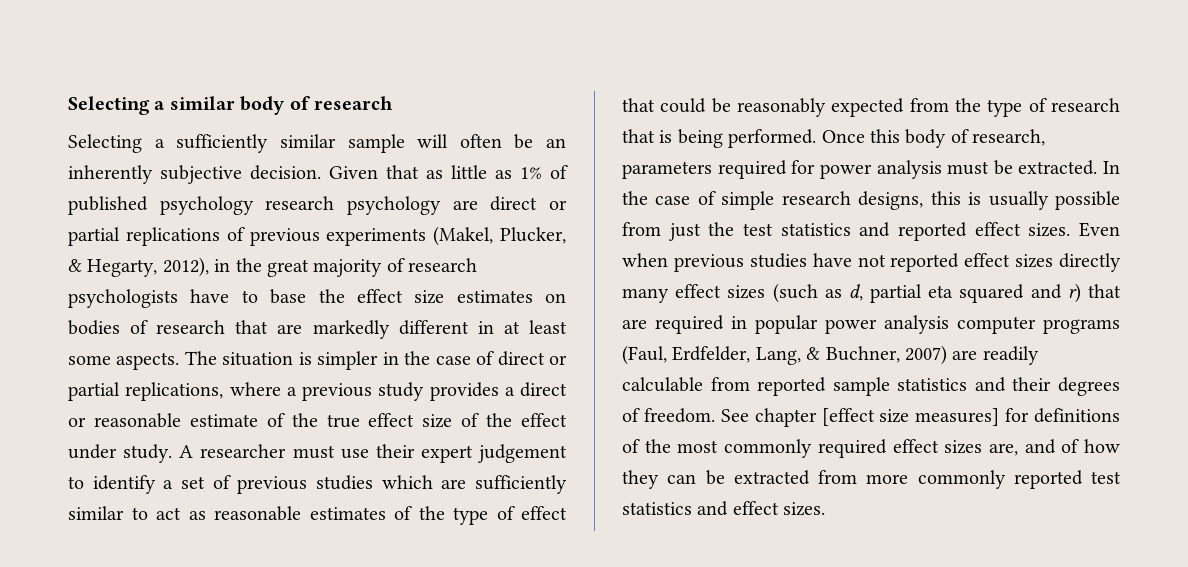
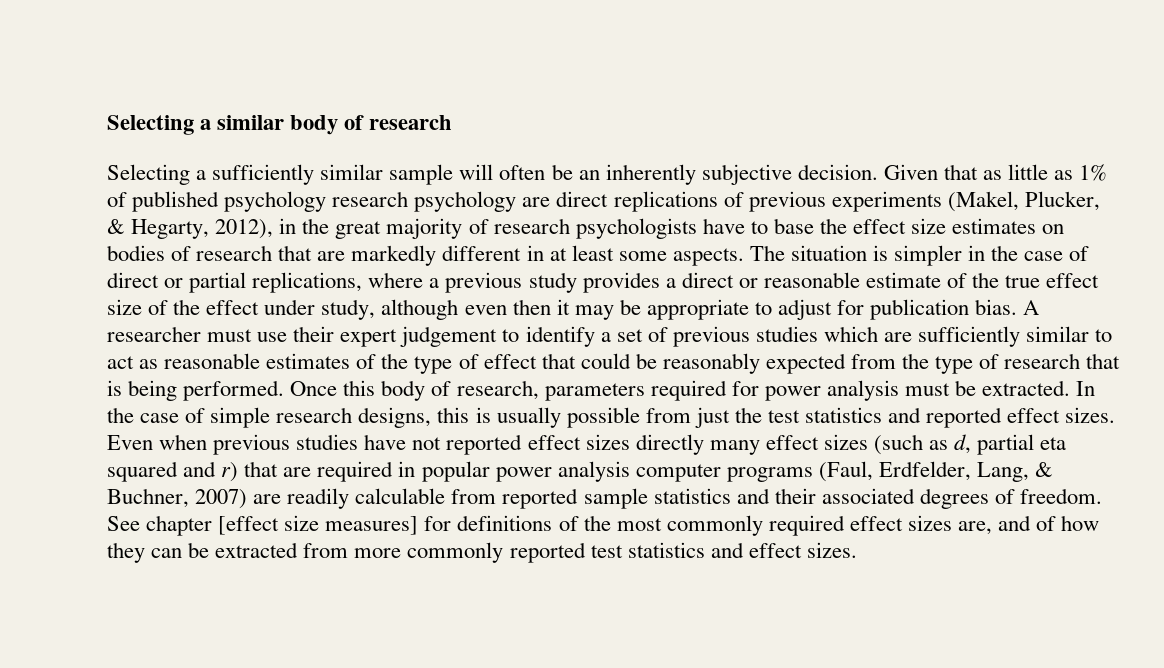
- Given that as little as 1% of published psychology research psychology are direct or partial replications of previous experiments (Makel, Plucker, & Hegarty, 2012), in the great majority of research psychologists have to base the effect size estimates on bodies of research that are markedly different in at least some aspects.
+ Given that as little as 1% of published psychology research psychology are direct replications of previous experiments (Makel, Plucker, & Hegarty, 2012), in the great majority of research psychologists have to base the effect size estimates on bodies of research that are markedly different in at least some aspects.
- The situation is simpler in the case of direct or partial replications, where a previous study provides a direct or reasonable estimate of the true effect size of the effect under study.
+ The situation is simpler in the case of direct or partial replications, where a previous study provides a direct or reasonable estimate of the true effect size of the effect under study, although even then it may be appropriate to adjust for publication bias.
- Even when previous studies have not reported effect sizes directly many effect sizes (such as d, partial eta squared and r) that are required in popular power analysis computer programs (Faul, Erdfelder, Lang, & Buchner, 2007) are readily calculable from reported sample statistics and their degrees of freedom.
+ Even when previous studies have not reported effect sizes directly many effect sizes (such as d, partial eta squared and r) that are required in popular power analysis computer programs (Faul, Erdfelder, Lang, & Buchner, 2007) are readily calculable from reported sample statistics and their associated degrees of freedom.

